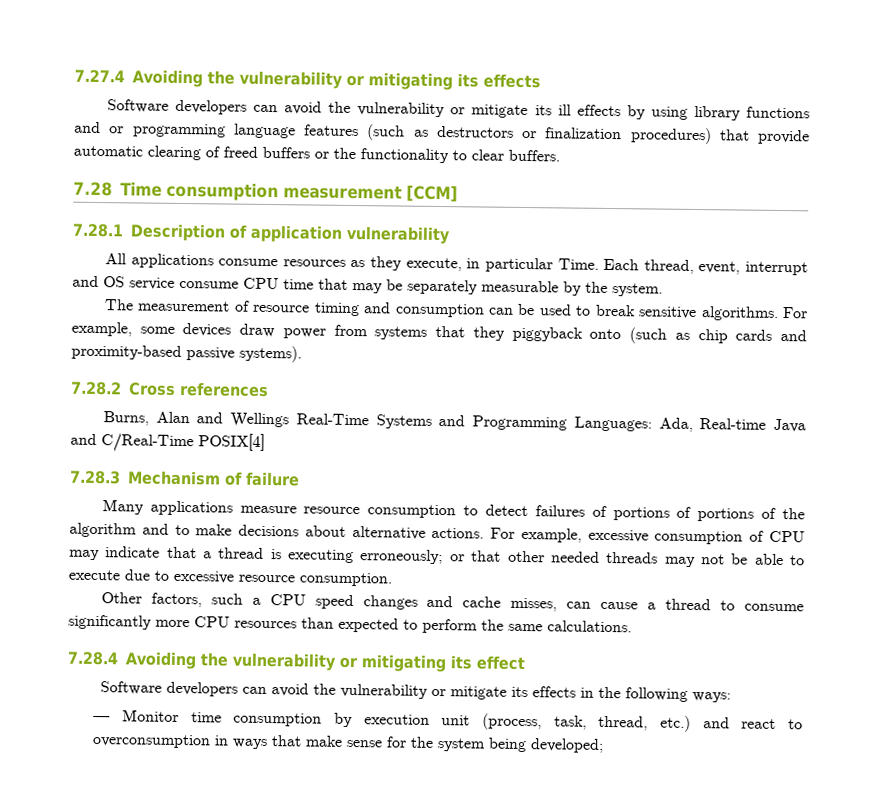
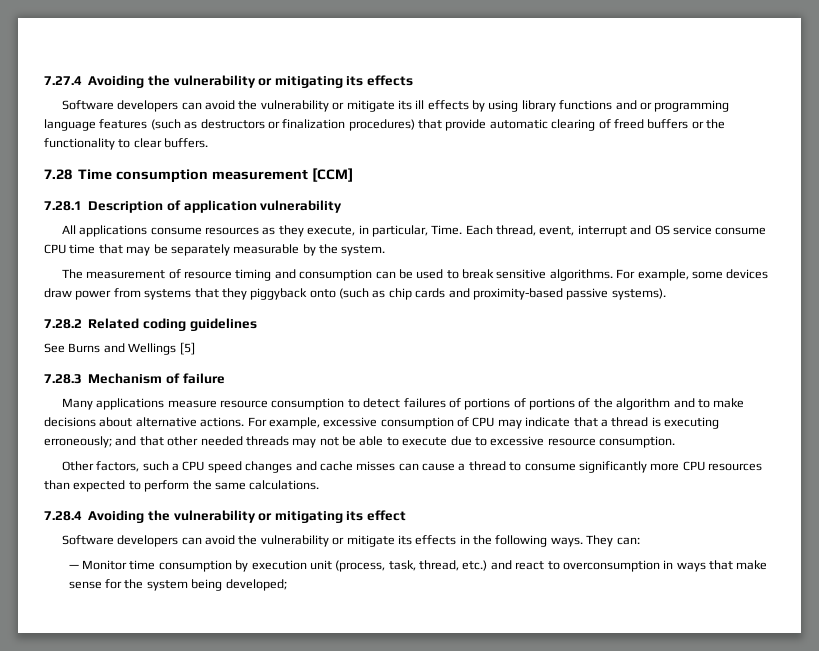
- All applications consume resources as they execute, in particular Time.
+ All applications consume resources as they execute, in particular, Time.
- 7.28.2 Cross references
- Burns, Alan and Wellings Real-Time Systems and Programming Languages: Ada, Real-time Java and C/Real-Time POSIX[4]
+ 7.28.2 Related coding guidelines
+ See Burns and Wellings [5]
- For example, excessive consumption of CPU may indicate that a thread is executing erroneously; or that other needed threads may not be able to execute due to excessive resource consumption.
+ For example, excessive consumption of CPU may indicate that a thread is executing erroneously; and that other needed threads may not be able to execute due to excessive resource consumption.
- Other factors, such a CPU speed changes and cache misses, can cause a thread to consume significantly more CPU resources than expected to perform the same calculations.
+ Other factors, such a CPU speed changes and cache misses can cause a thread to consume significantly more CPU resources than expected to perform the same calculations.
- Software developers can avoid the vulnerability or mitigate its effects in the following ways:
+ Software developers can avoid the vulnerability or mitigate its effects in the following ways. They can:

